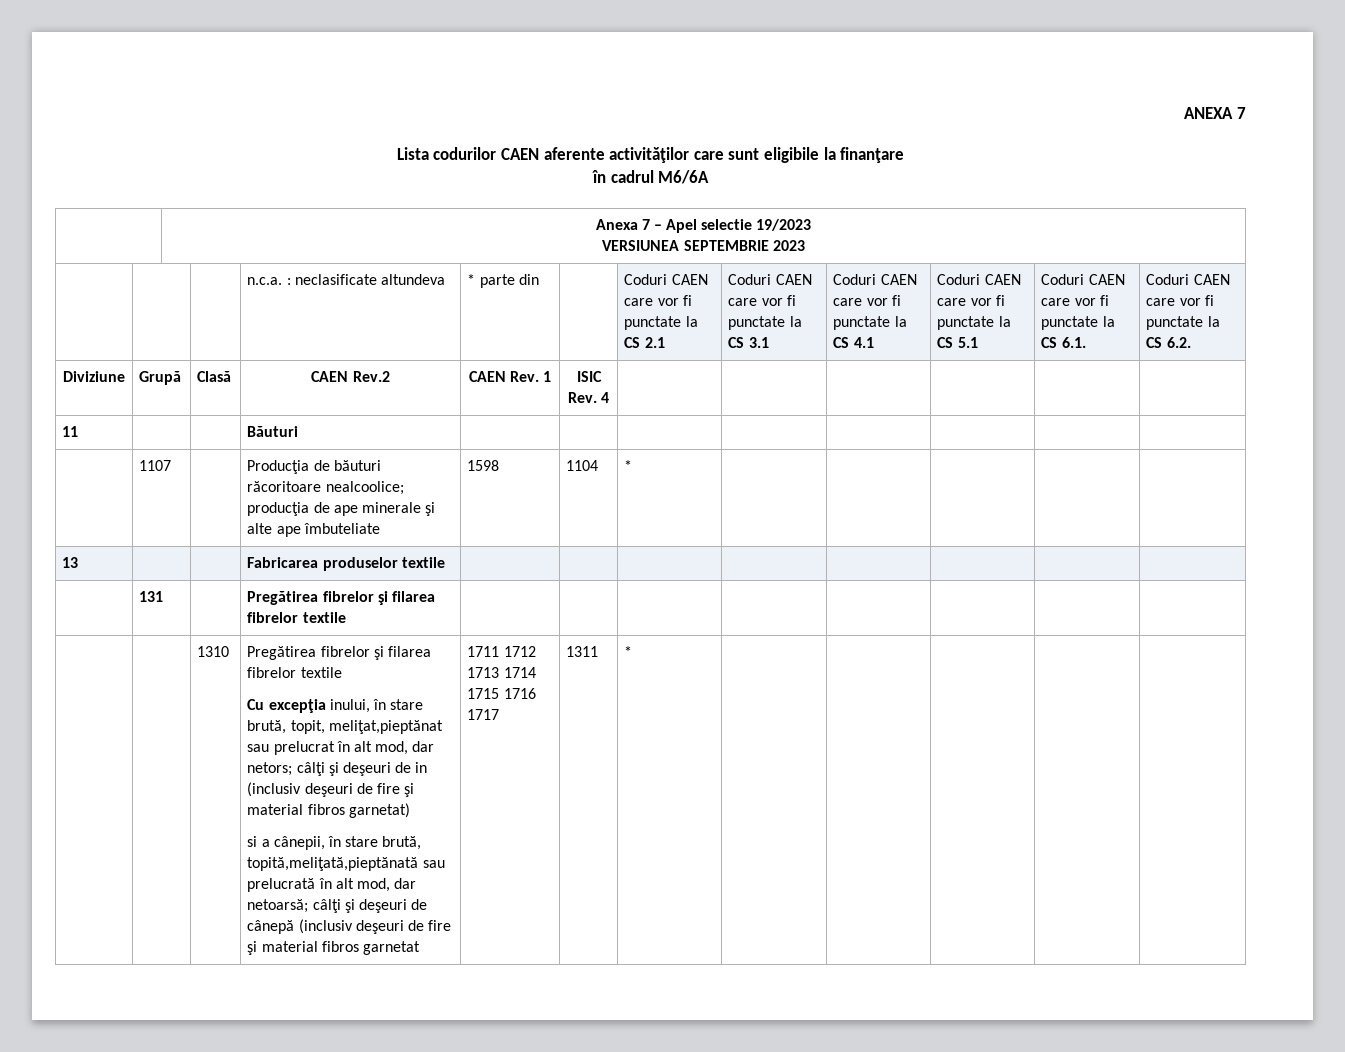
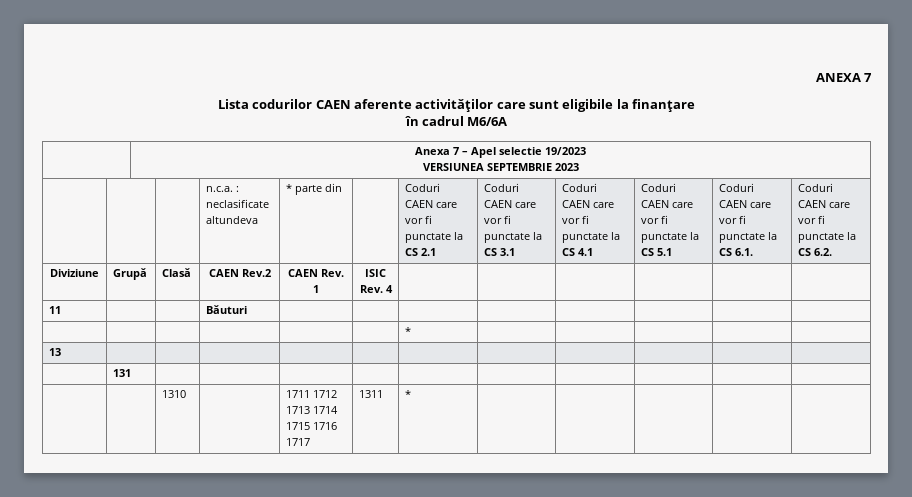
- | 1107 | | Producţia de băuturi răcoritoare nealcoolice; producţia de ape minerale şi alte ape îmbuteliate | 1598 | 1104 | * | | | | |
- 13 | | | Fabricarea produselor textile | | | | | | | |
- | 131 | | Pregătirea fibrelor şi filarea fibrelor textile | | | | | | | |
- | | 1310 | Pregătirea fibrelor şi filarea fibrelor textile
- Cu excepţia inului, în stare brută, topit, meliţat,pieptănat sau prelucrat în alt mod, dar netors; câlţi şi deşeuri de in (inclusiv deşeuri de fire şi material fibros garnetat)
- si a cânepii, în stare brută, topită,meliţată,pieptănată sau prelucrată în alt mod, dar netoarsă; câlţi şi deşeuri de cânepă (inclusiv deşeuri de fire şi material fibros garnetat | 1711 1712 1713 1714 1715 1716 1717 | 1311 | *
+ | | | | | | * | | | | |
+ 13 | | | | | | | | | | |
+ | 131 | | | | | | | | | |
+ | | 1310 | | 1711 1712 1713 1714 1715 1716 1717 | 1311 | * | | | | |

